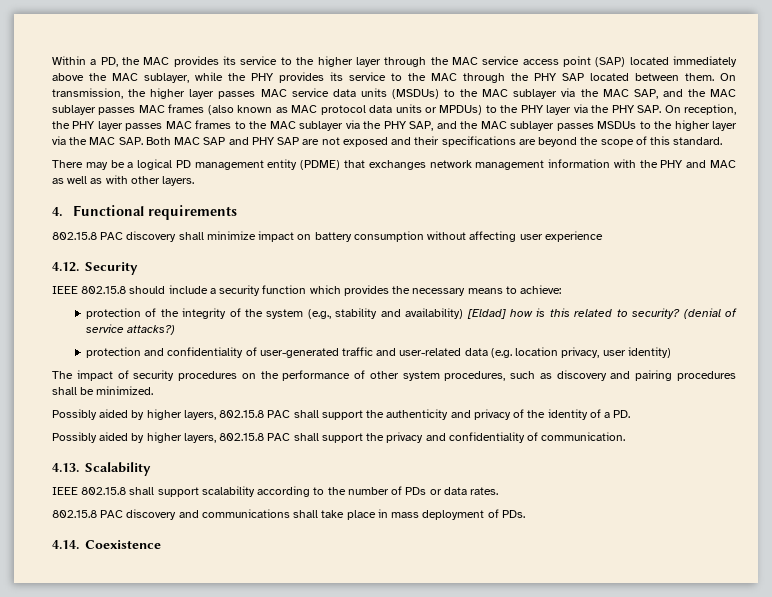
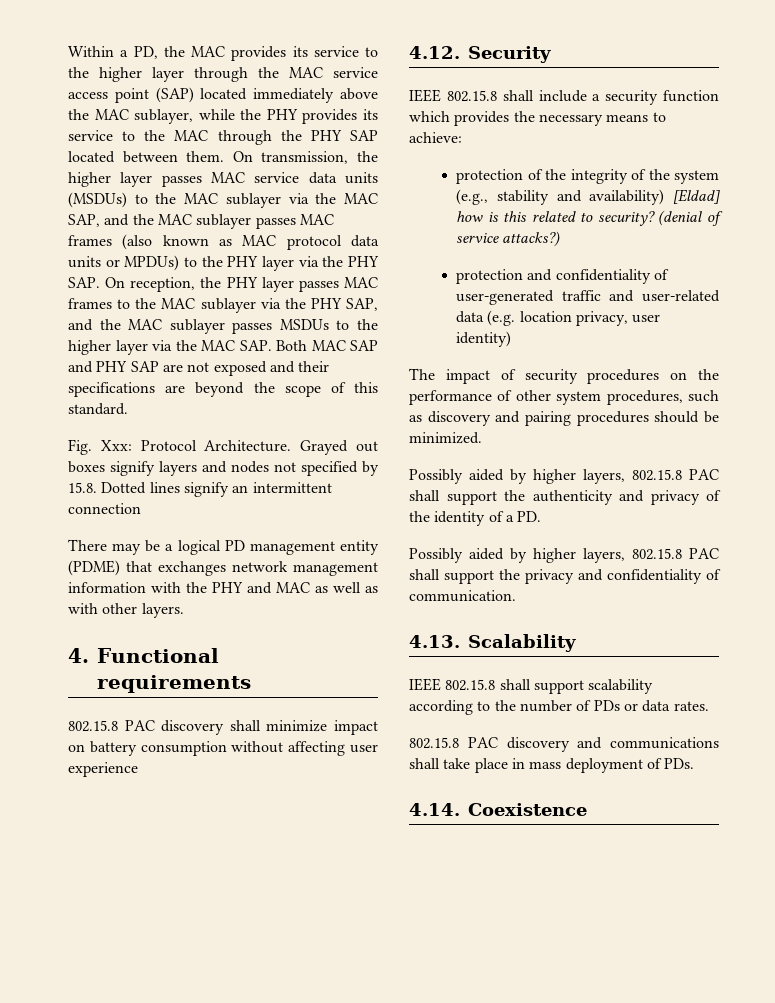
+ Fig. Xxx: Protocol Architecture. Grayed out boxes signify layers and nodes not specified by 15.8. Dotted lines signify an intermittent connection
- IEEE 802.15.8 should include a security function which provides the necessary means to achieve:
+ IEEE 802.15.8 shall include a security function which provides the necessary means to achieve:
- The impact of security procedures on the performance of other system procedures, such as discovery and pairing procedures shall be minimized.
+ The impact of security procedures on the performance of other system procedures, such as discovery and pairing procedures should be minimized.

